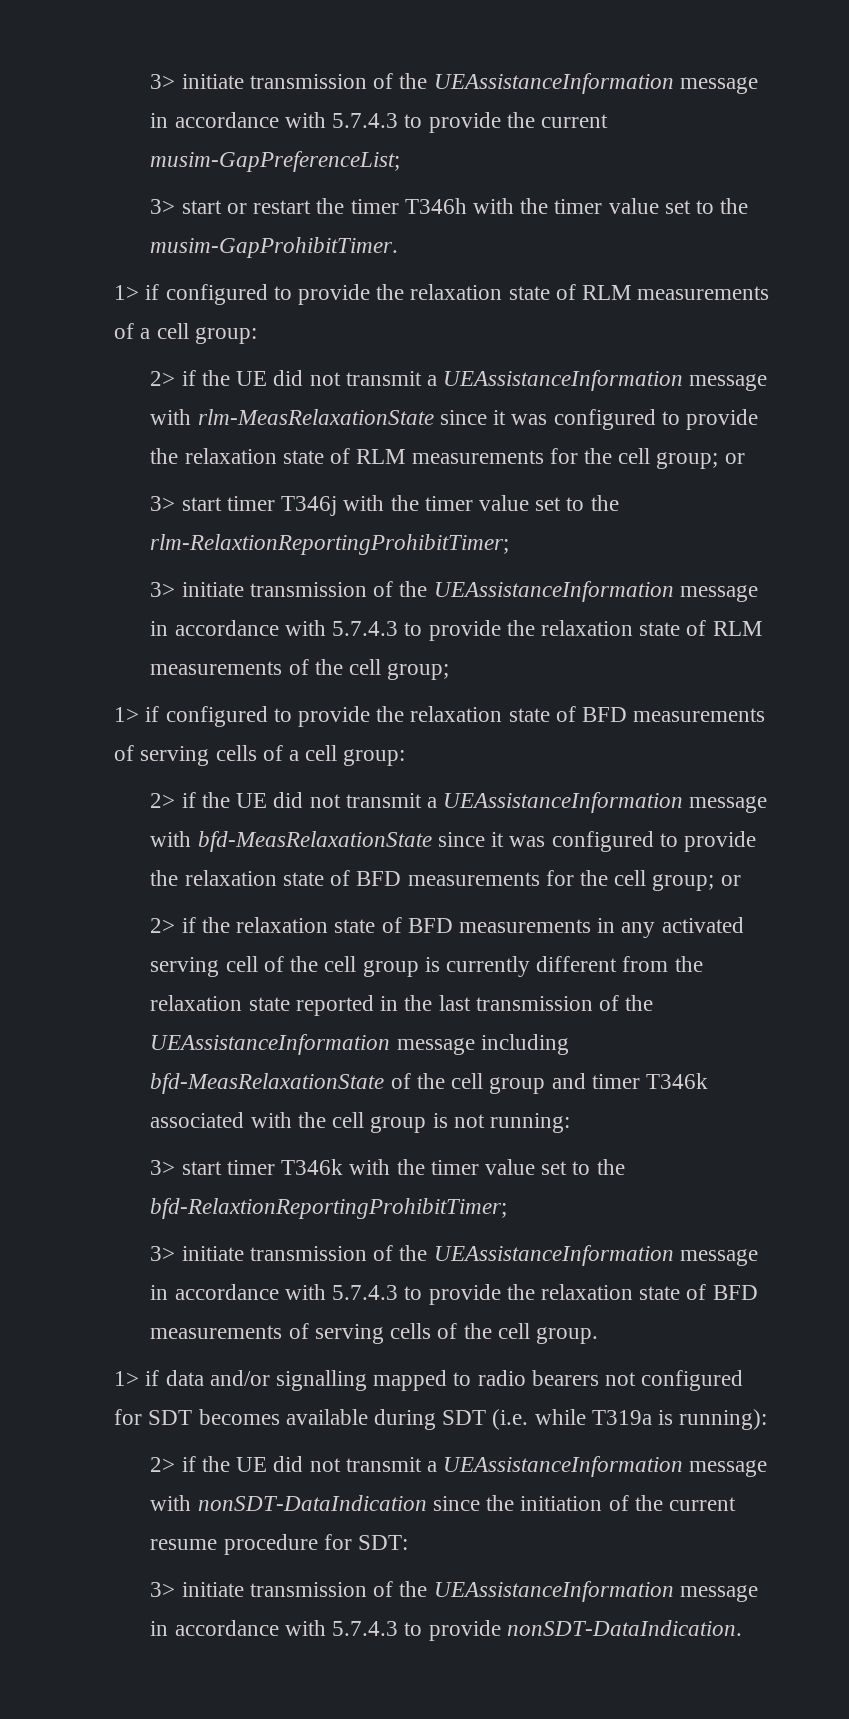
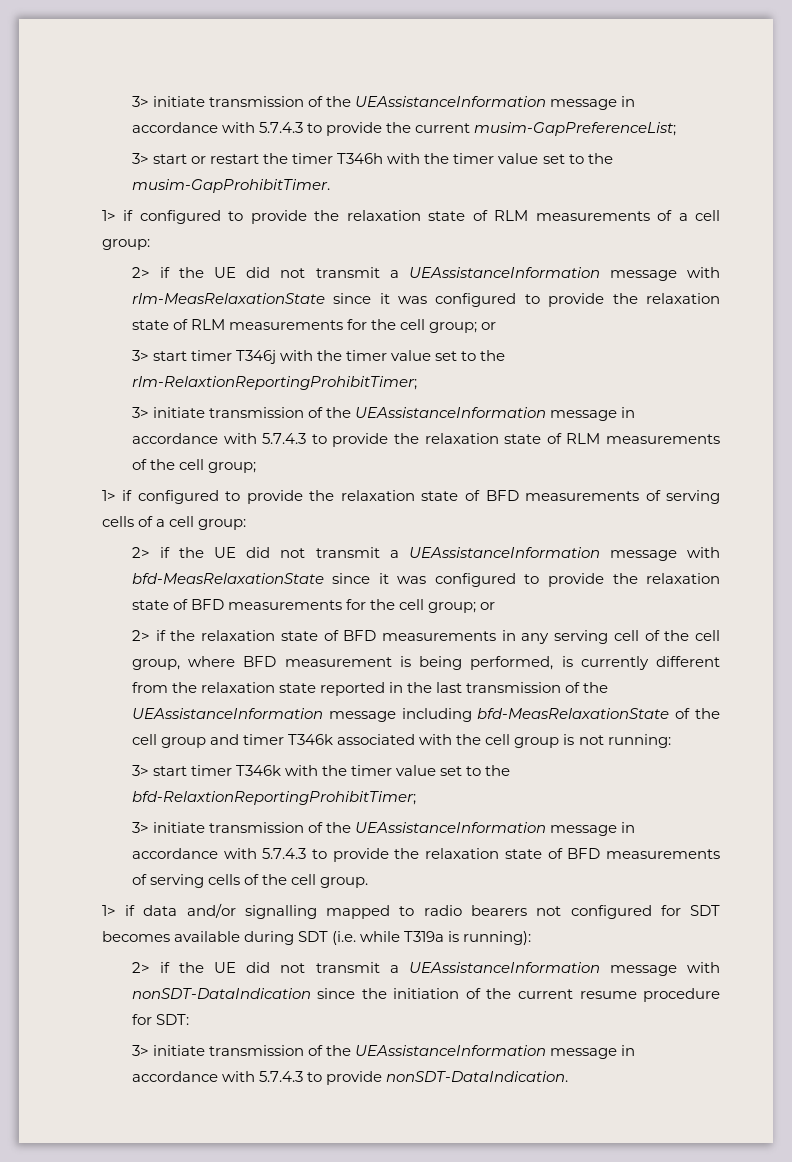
- 2> if the relaxation state of BFD measurements in any activated serving cell of the cell group is currently different from the relaxation state reported in the last transmission of the UEAssistanceInformation message including bfd-MeasRelaxationState of the cell group and timer T346k associated with the cell group is not running:
+ 2> if the relaxation state of BFD measurements in any serving cell of the cell group, where BFD measurement is being performed, is currently different from the relaxation state reported in the last transmission of the UEAssistanceInformation message including bfd-MeasRelaxationState of the cell group and timer T346k associated with the cell group is not running:

